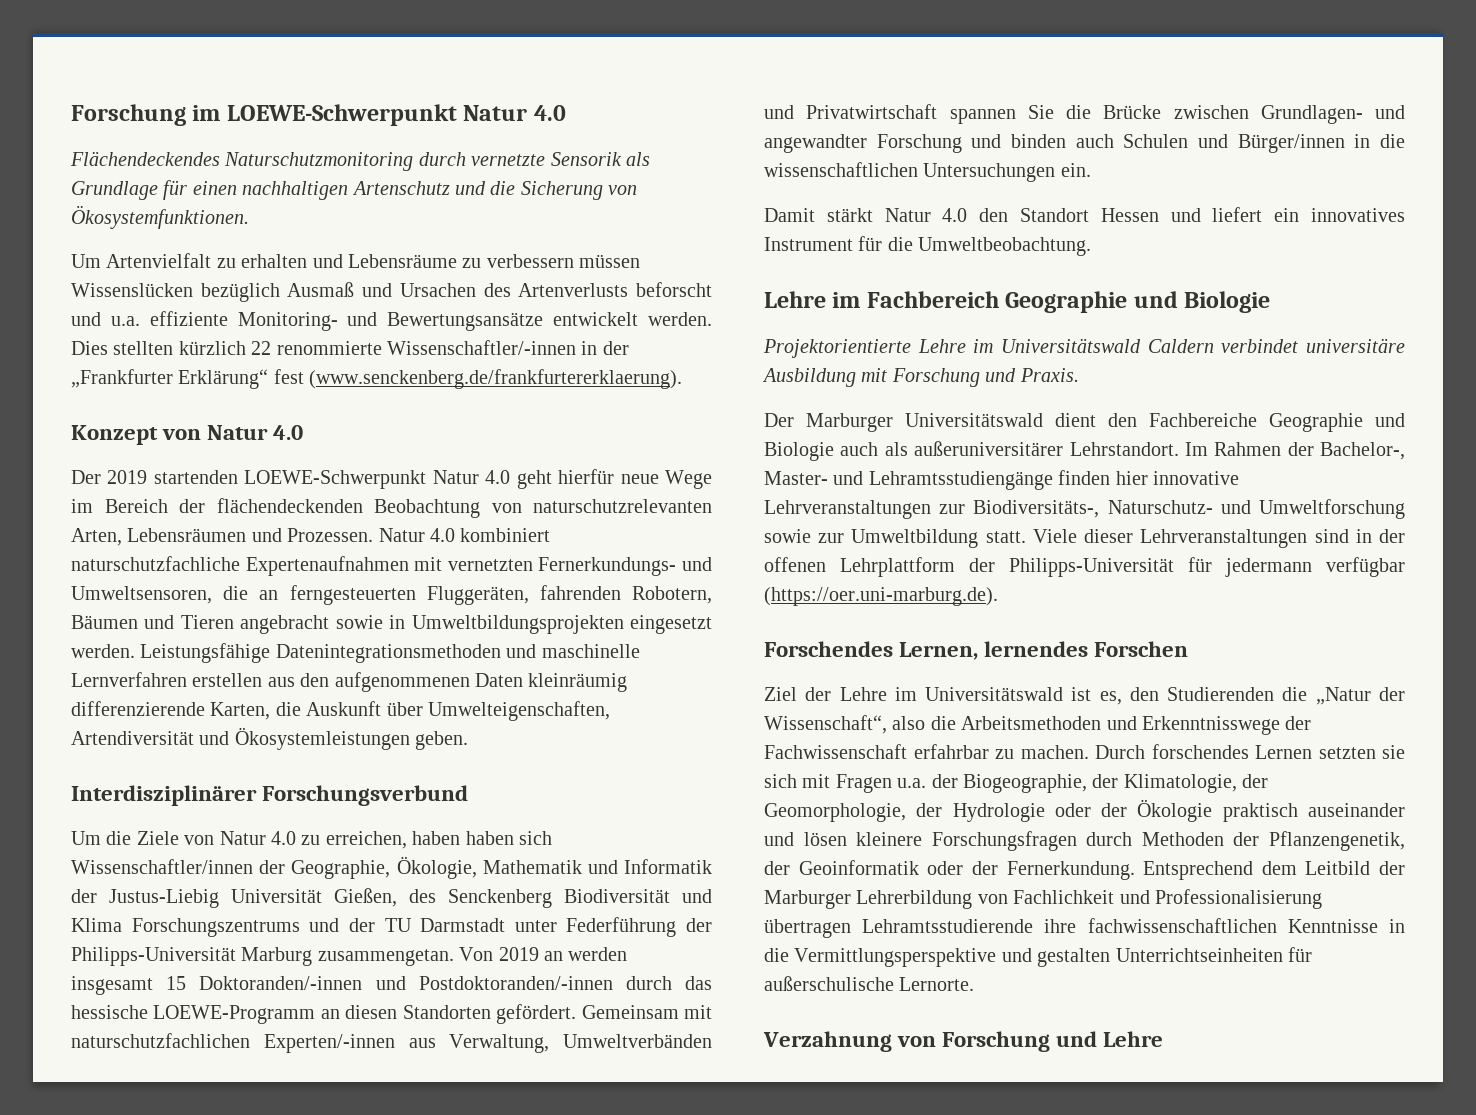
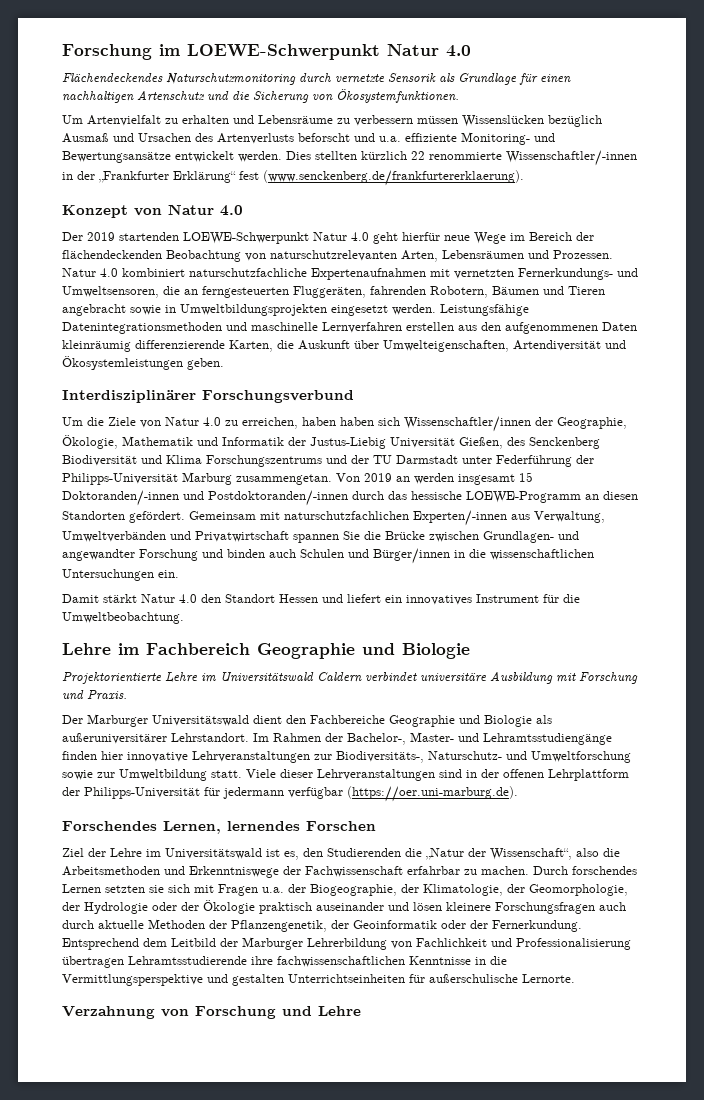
- Der Marburger Universitätswald dient den Fachbereiche Geographie und Biologie auch als außeruniversitärer Lehrstandort.
+ Der Marburger Universitätswald dient den Fachbereiche Geographie und Biologie als außeruniversitärer Lehrstandort.
- Ziel der Lehre im Universitätswald ist es, den Studierenden die „Natur der Wissenschaft“, also die Arbeitsmethoden und Erkenntnisswege der Fachwissenschaft erfahrbar zu machen.
+ Ziel der Lehre im Universitätswald ist es, den Studierenden die „Natur der Wissenschaft“, also die Arbeitsmethoden und Erkenntniswege der Fachwissenschaft erfahrbar zu machen.
- Durch forschendes Lernen setzten sie sich mit Fragen u.a. der Biogeographie, der Klimatologie, der Geomorphologie, der Hydrologie oder der Ökologie praktisch auseinander und lösen kleinere Forschungsfragen durch Methoden der Pflanzengenetik, der Geoinformatik oder der Fernerkundung.
+ Durch forschendes Lernen setzten sie sich mit Fragen u.a. der Biogeographie, der Klimatologie, der Geomorphologie, der Hydrologie oder der Ökologie praktisch auseinander und lösen kleinere Forschungsfragen auch durch aktuelle Methoden der Pflanzengenetik, der Geoinformatik oder der Fernerkundung.

